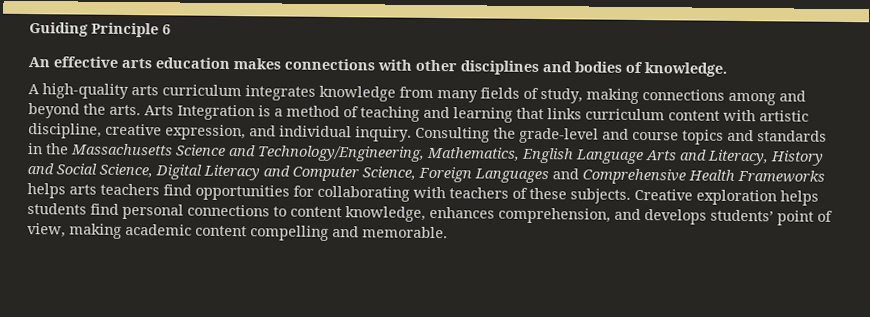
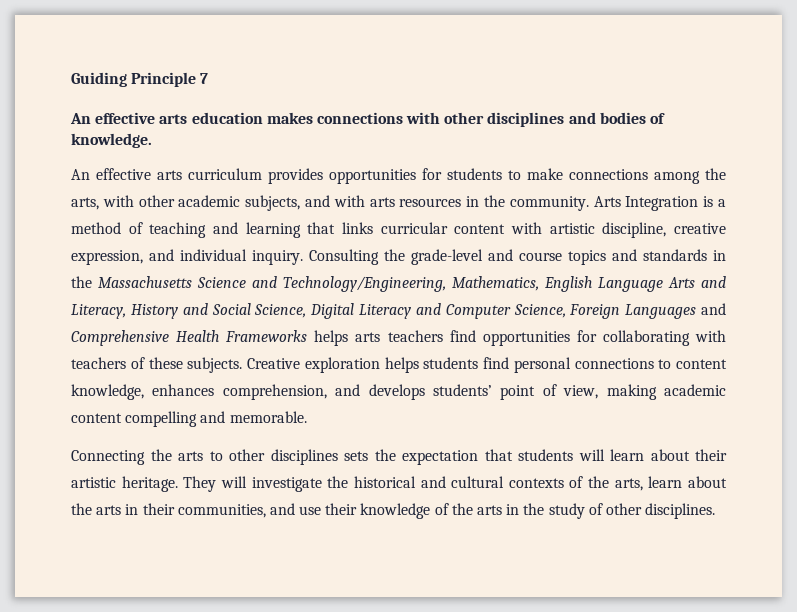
- Guiding Principle 6
+ Guiding Principle 7
- A high-quality arts curriculum integrates knowledge from many fields of study, making connections among and beyond the arts. Arts Integration is a method of teaching and learning that links curriculum content with artistic discipline, creative expression, and individual inquiry.
+ An effective arts curriculum provides opportunities for students to make connections among the arts, with other academic subjects, and with arts resources in the community. Arts Integration is a method of teaching and learning that links curricular content with artistic discipline, creative expression, and individual inquiry.
+ Connecting the arts to other disciplines sets the expectation that students will learn about their artistic heritage. They will investigate the historical and cultural contexts of the arts, learn about the arts in their communities, and use their knowledge of the arts in the study of other disciplines.

